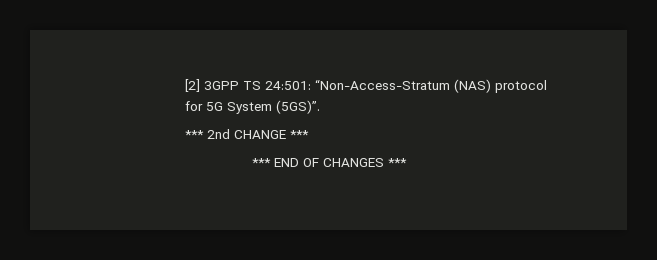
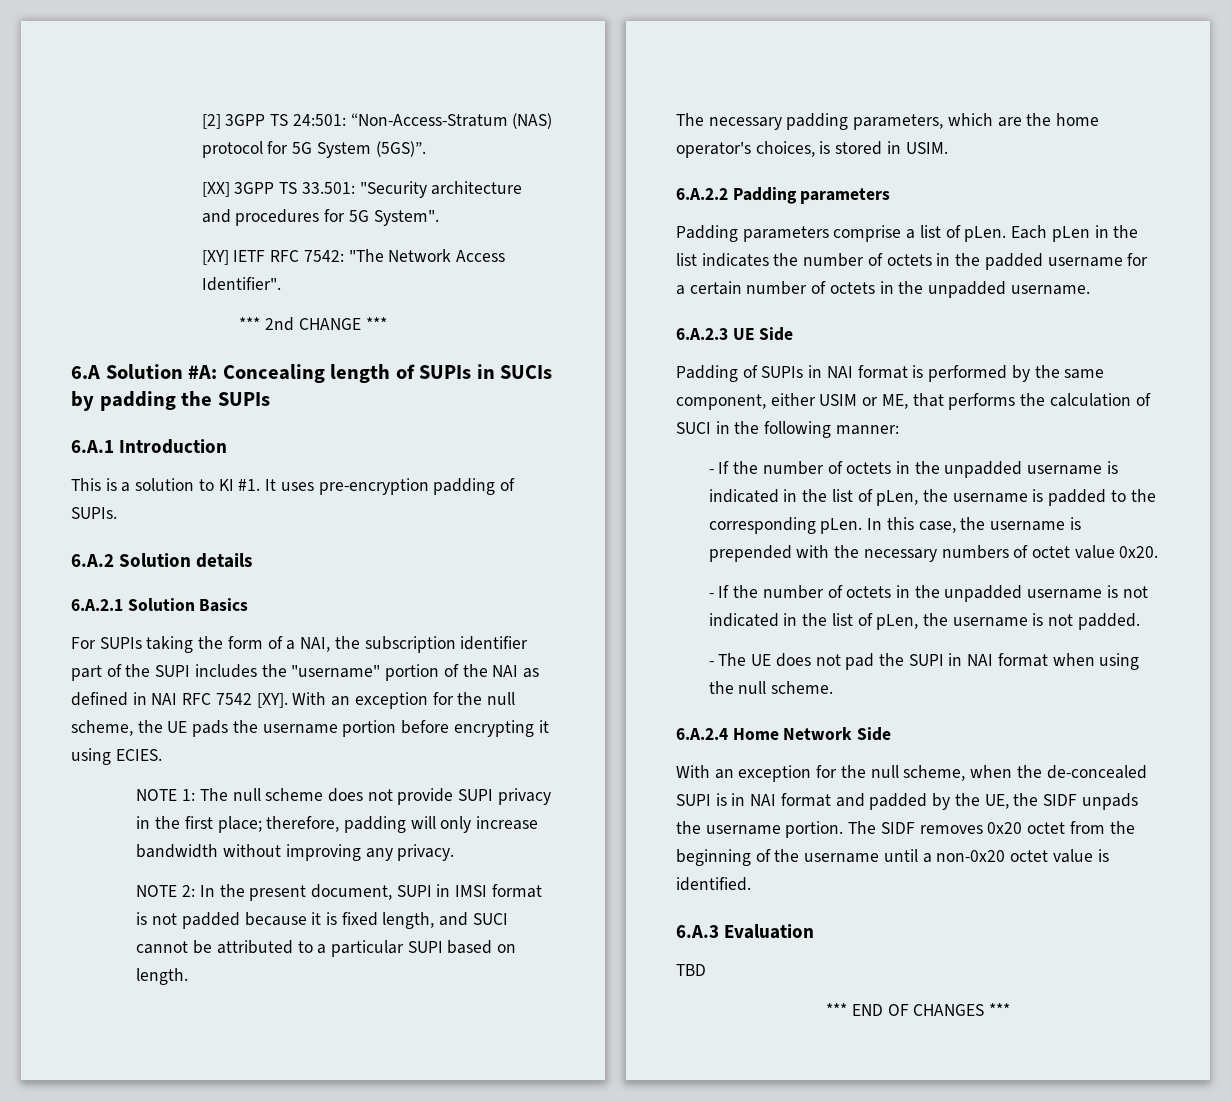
+ [XX] 3GPP TS 33.501: "Security architecture and procedures for 5G System".
+ [XY] IETF RFC 7542: "The Network Access Identifier".
  *** 2nd CHANGE ***
+ 6.A Solution #A: Concealing length of SUPIs in SUCIs by padding the SUPIs
+ 6.A.1 Introduction
+ This is a solution to KI #1. It uses pre-encryption padding of SUPIs.
+ 6.A.2 Solution details
+ 6.A.2.1 Solution Basics
+ For SUPIs taking the form of a NAI, the subscription identifier part of the SUPI includes the "username" portion of the NAI as defined in NAI RFC 7542 [XY]. With an exception for the null scheme, the UE pads the username portion before encrypting it using ECIES.
+ NOTE 1: The null scheme does not provide SUPI privacy in the first place; therefore, padding will only increase bandwidth without improving any privacy.
+ NOTE 2: In the present document, SUPI in IMSI format is not padded because it is fixed length, and SUCI cannot be attributed to a particular SUPI based on length.
+ The necessary padding parameters, which are the home operator's choices, is stored in USIM.
+ 6.A.2.2 Padding parameters
+ Padding parameters comprise a list of pLen. Each pLen in the list indicates the number of octets in the padded username for a certain number of octets in the unpadded username.
+ 6.A.2.3 UE Side
+ Padding of SUPIs in NAI format is performed by the same component, either USIM or ME, that performs the calculation of SUCI in the following manner:
+ - If the number of octets in the unpadded username is indicated in the list of pLen, the username is padded to the corresponding pLen. In this case, the username is prepended with the necessary numbers of octet value 0x20.
+ - If the number of octets in the unpadded username is not indicated in the list of pLen, the username is not padded.
+ - The UE does not pad the SUPI in NAI format when using the null scheme.
+ 6.A.2.4 Home Network Side
+ With an exception for the null scheme, when the de-concealed SUPI is in NAI format and padded by the UE, the SIDF unpads the username portion. The SIDF removes 0x20 octet from the beginning of the username until a non-0x20 octet value is identified.
+ 6.A.3 Evaluation
+ TBD

